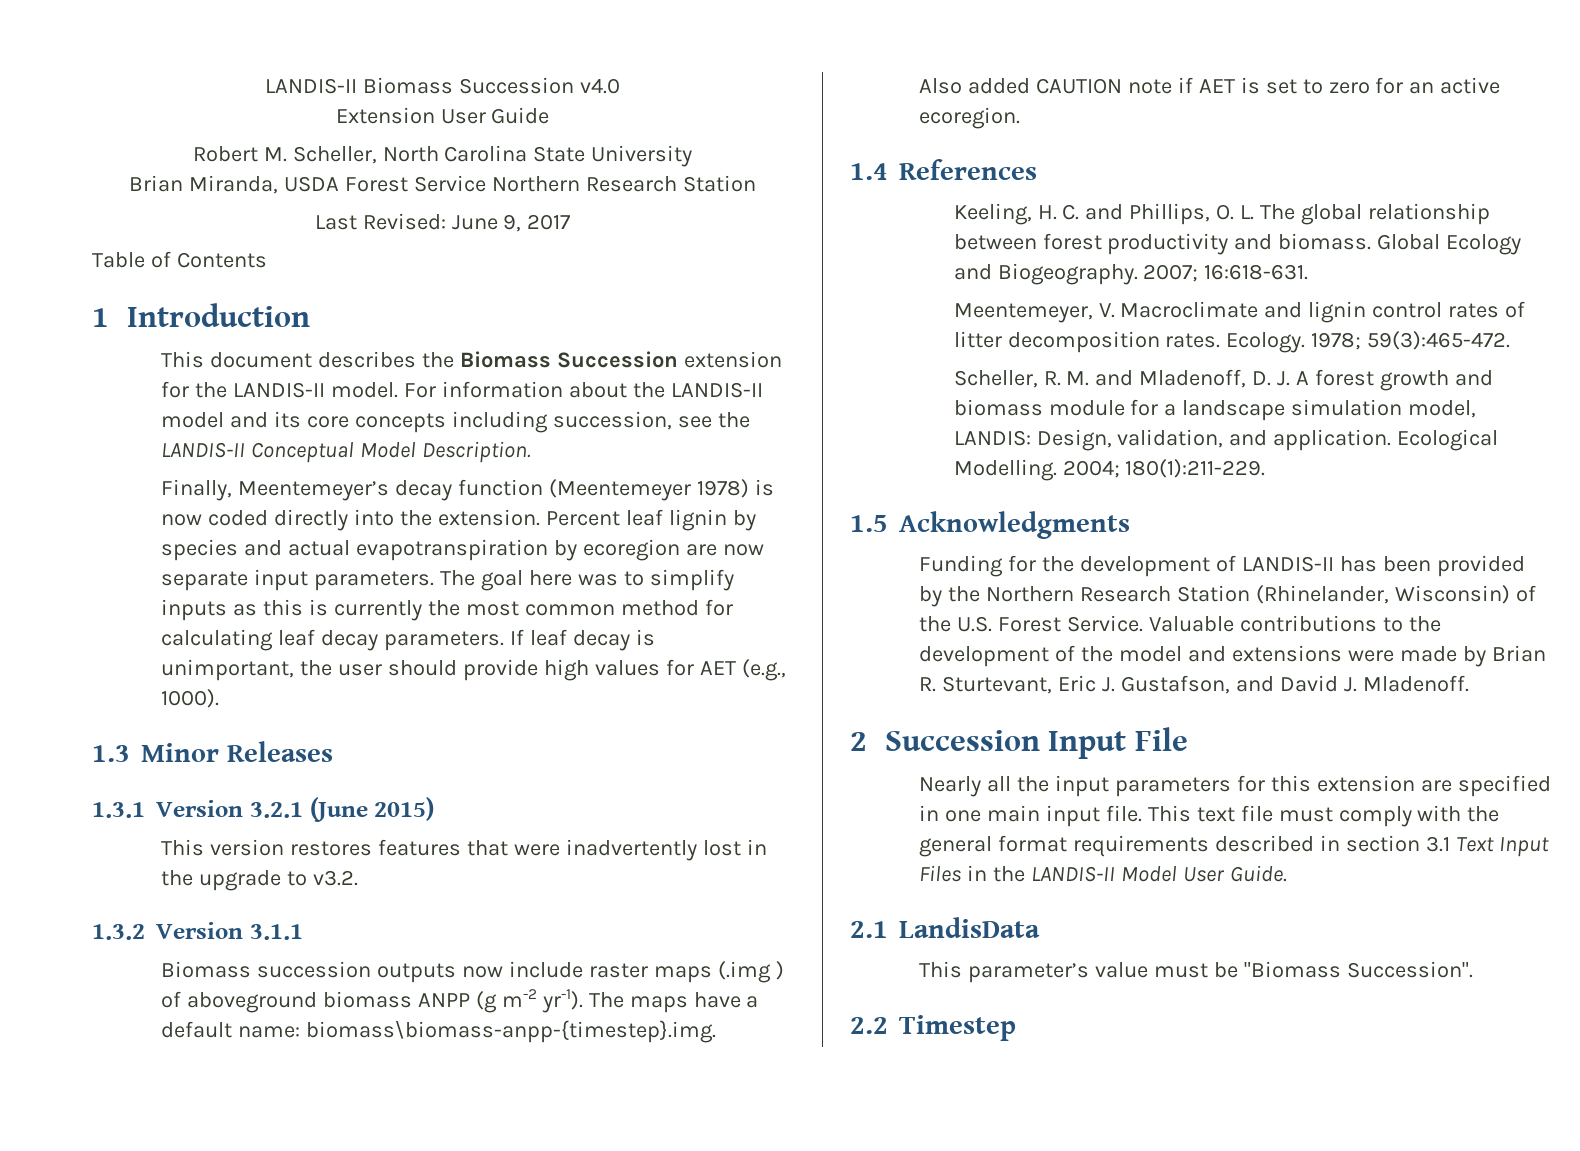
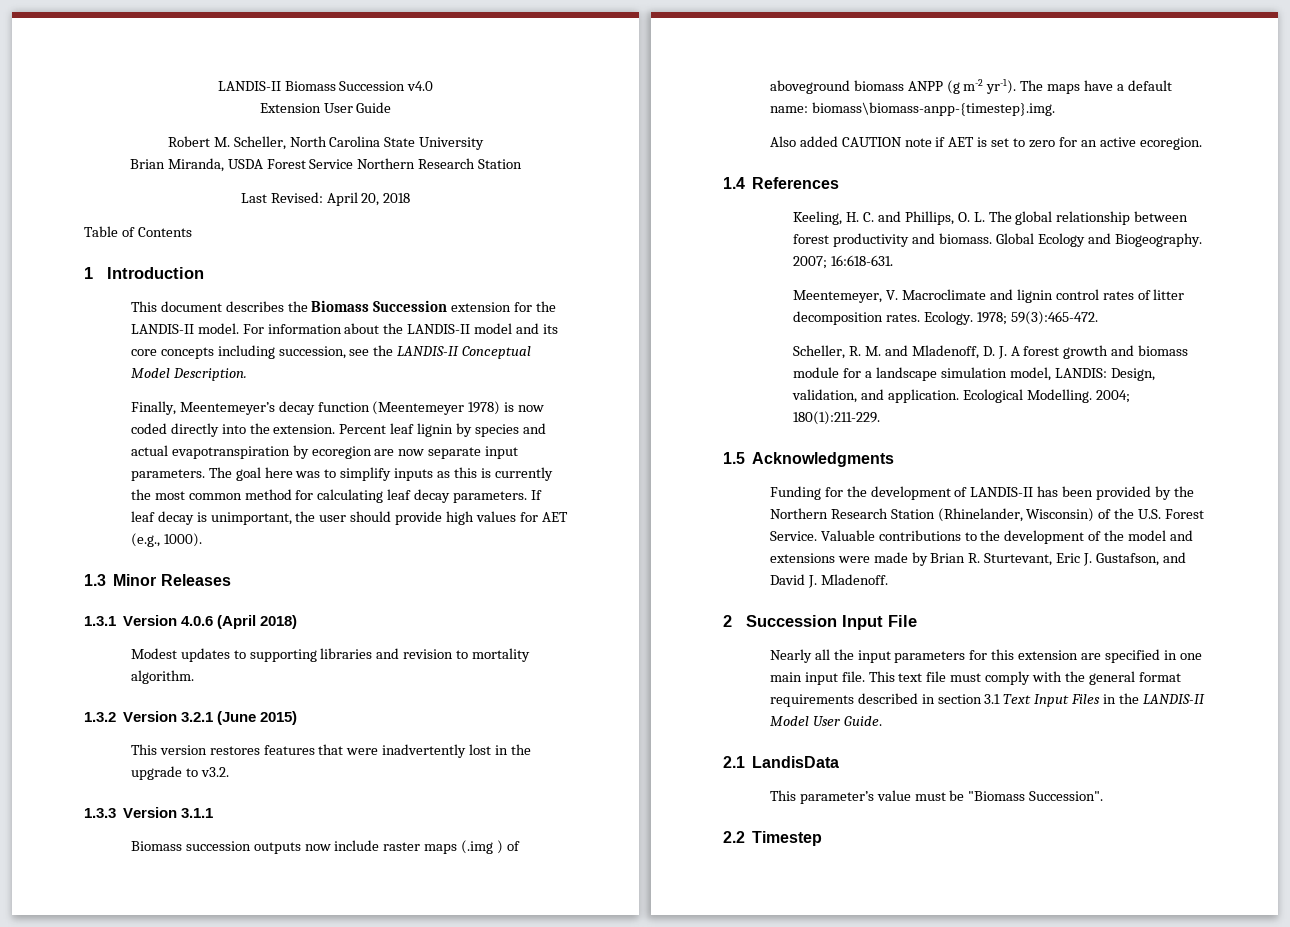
- Last Revised: June 9, 2017
+ Last Revised: April 20, 2018
- 1.3.1 Version 3.2.1 (June 2015)
+ 1.3.1 Version 4.0.6 (April 2018)
+ Modest updates to supporting libraries and revision to mortality algorithm.
+ 1.3.2 Version 3.2.1 (June 2015)
- 1.3.2 Version 3.1.1
+ 1.3.3 Version 3.1.1

